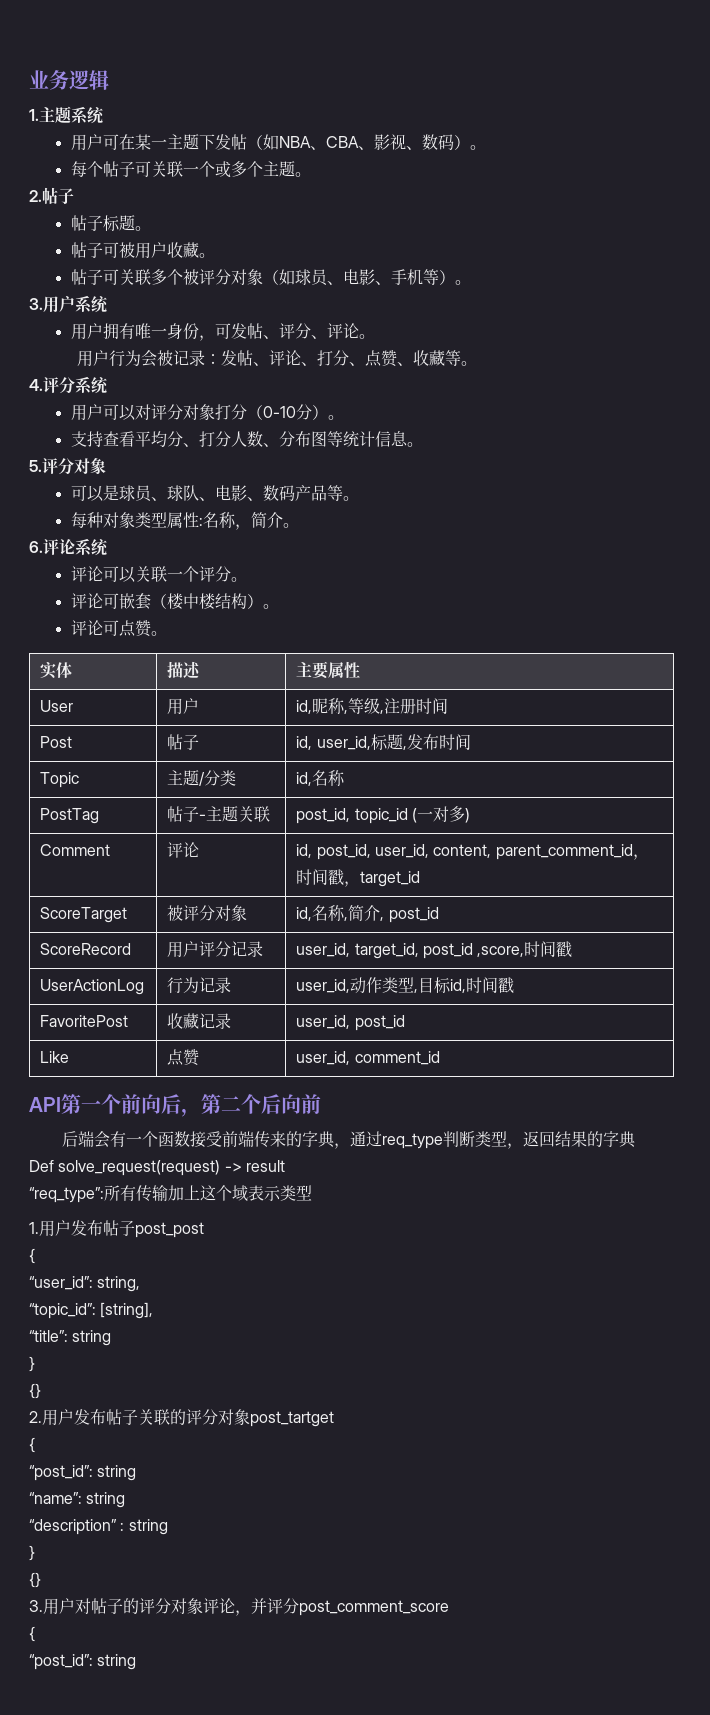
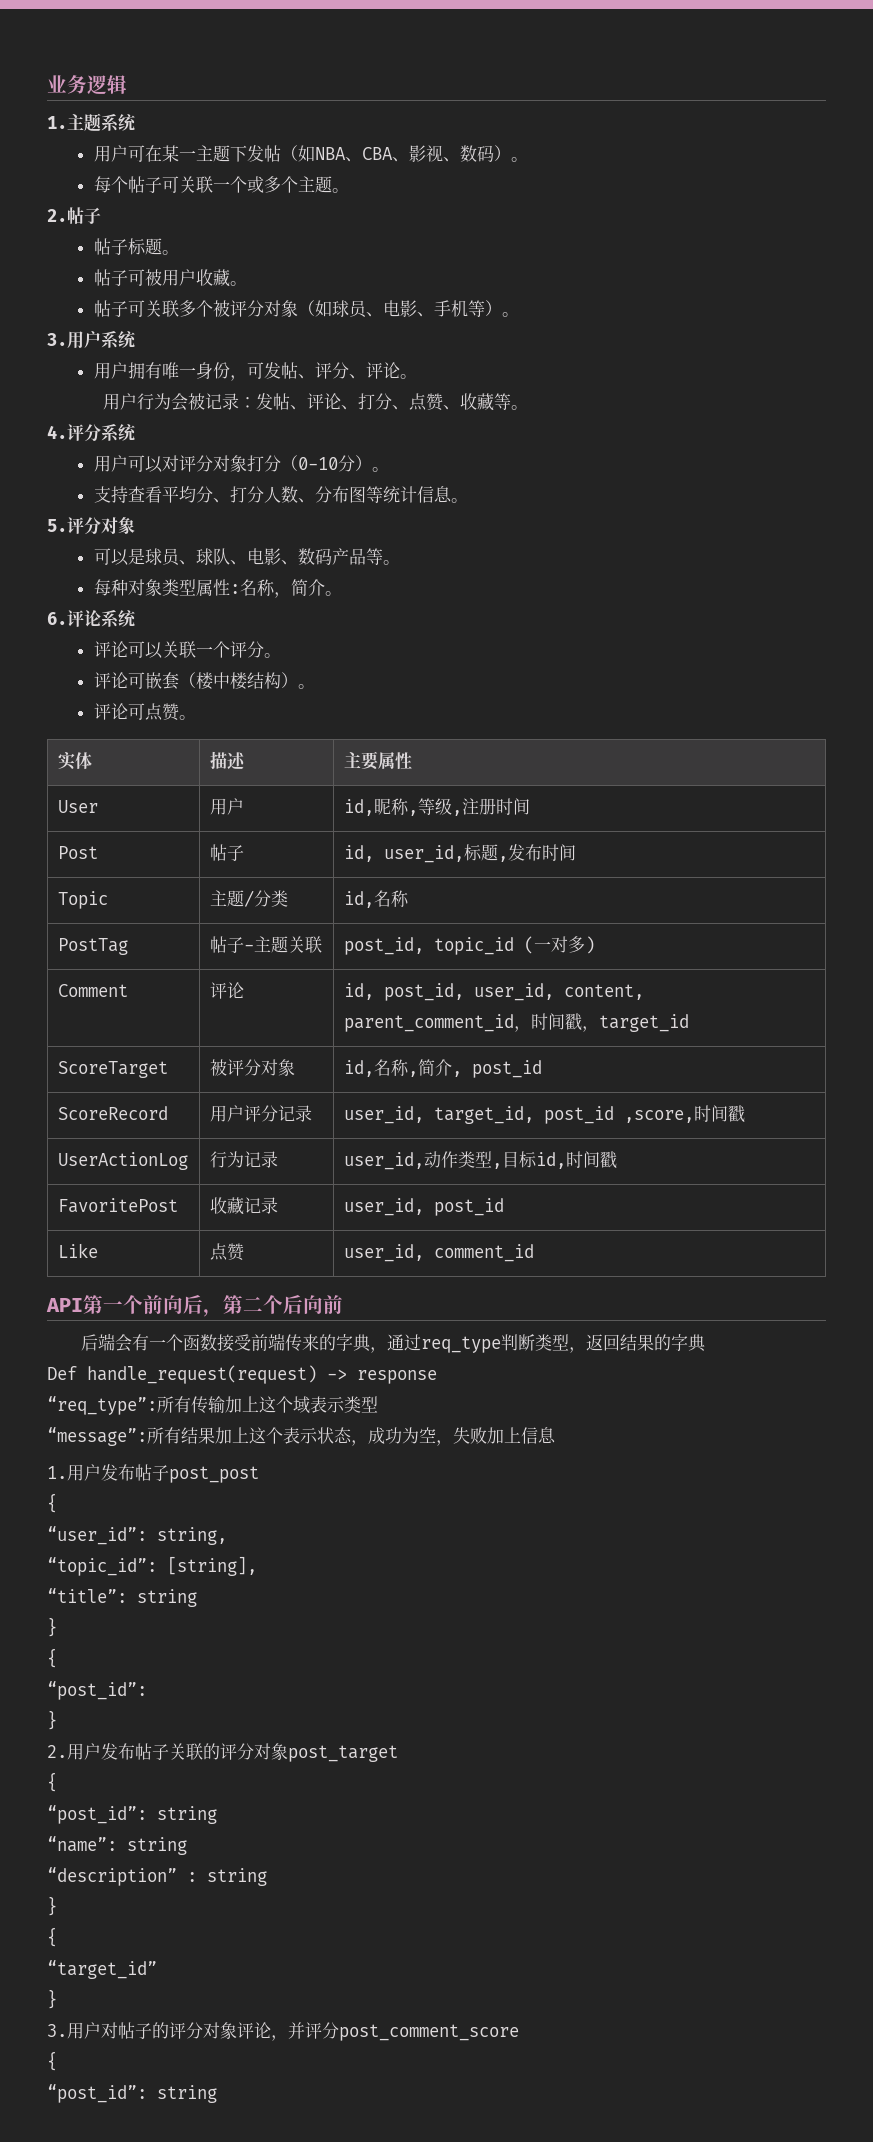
- Def solve_request(request) -> result
+ Def handle_request(request) -> response
+ “message”:所有结果加上这个表示状态，成功为空，失败加上信息
  “title”: string
  }
- {}
+ {
+ “post_id”:
+ }
- 2.用户发布帖子关联的评分对象post_tartget
+ 2.用户发布帖子关联的评分对象post_target
  “description” : string
  }
- {}
+ {
+ “target_id”
+ }

